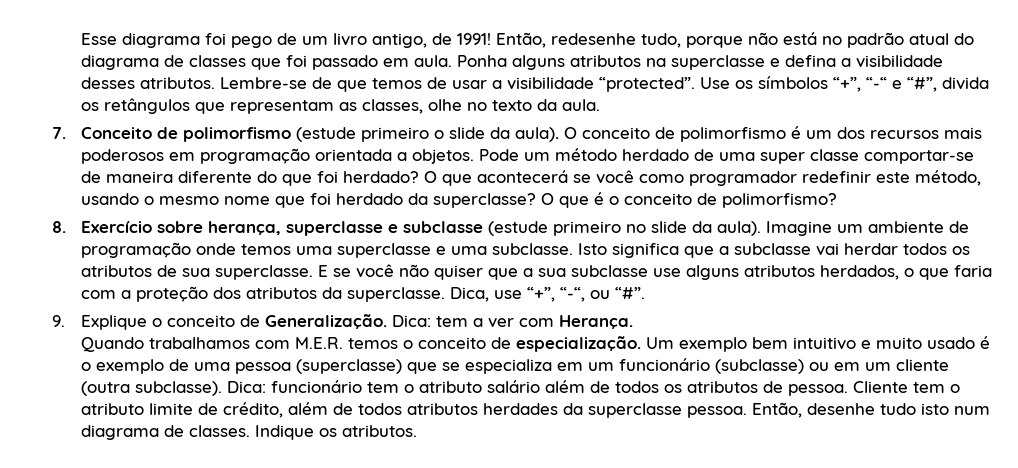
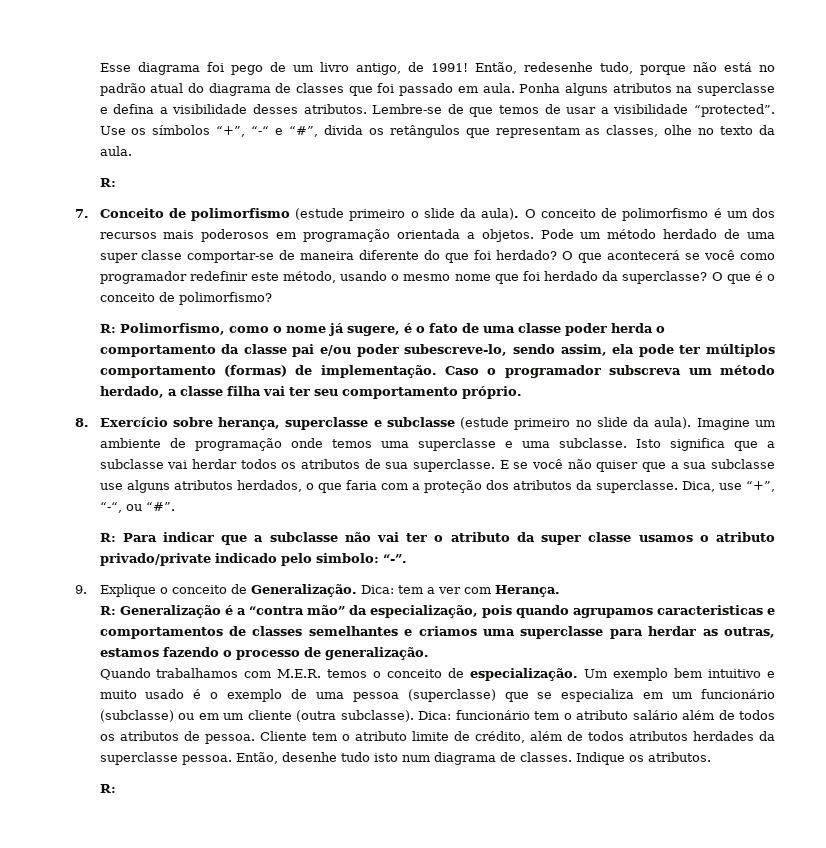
  Use os símbolos “+”, “-“ e “#”, divida os retângulos que representam as classes, olhe no texto da aula.
+ R:
+ R: Polimorfismo, como o nome já sugere, é o fato de uma classe poder herda o comportamento da classe pai e/ou poder subescreve-lo, sendo assim, ela pode ter múltiplos comportamento (formas) de implementação. Caso o programador subscreva um método herdado, a classe filha vai ter seu comportamento próprio.
+ R: Para indicar que a subclasse não vai ter o atributo da super classe usamos o atributo privado/private indicado pelo simbolo: “-”.
+ R: Generalização é a “contra mão” da especialização, pois quando agrupamos caracteristicas e comportamentos de classes semelhantes e criamos uma superclasse para herdar as outras, estamos fazendo o processo de generalização.
  Indique os atributos.
+ R:

